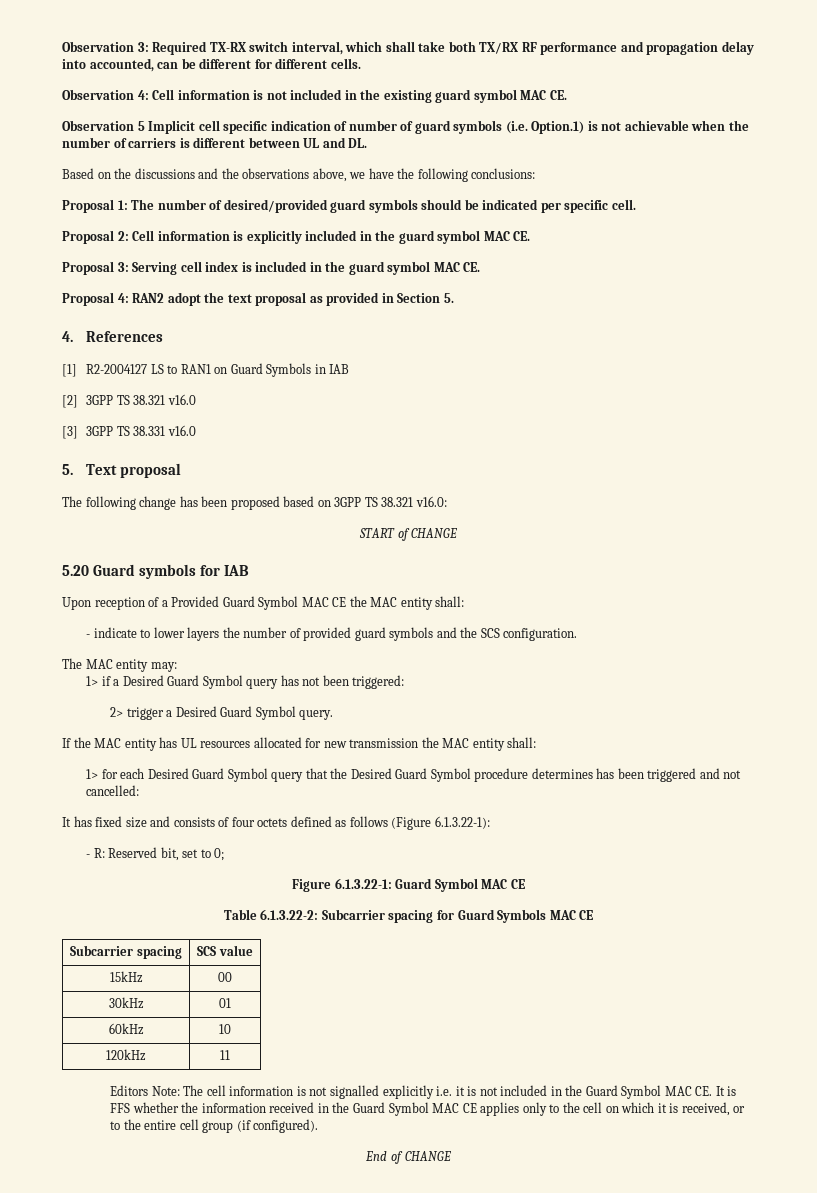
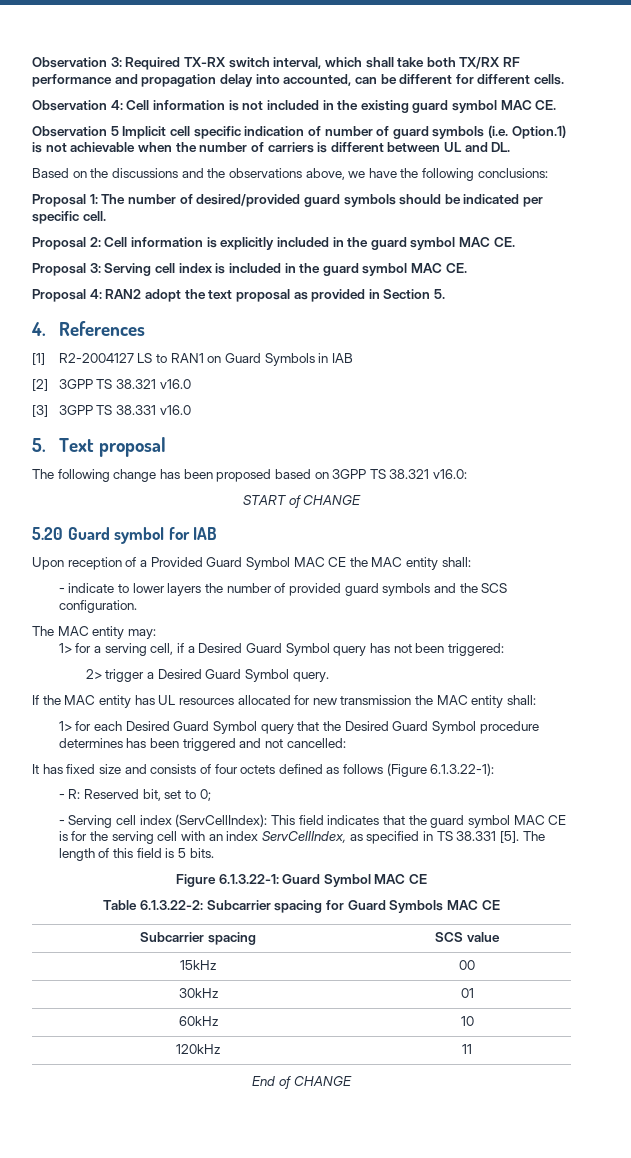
- 5.20 Guard symbols for IAB
+ 5.20 Guard symbol for IAB
- 1> if a Desired Guard Symbol query has not been triggered:
+ 1> for a serving cell, if a Desired Guard Symbol query has not been triggered:
+ - Serving cell index (ServCellIndex): This field indicates that the guard symbol MAC CE is for the serving cell with an index ServCellIndex, as specified in TS 38.331 [5]. The length of this field is 5 bits.
- Editors Note: The cell information is not signalled explicitly i.e. it is not included in the Guard Symbol MAC CE. It is FFS whether the information received in the Guard Symbol MAC CE applies only to the cell on which it is received, or to the entire cell group (if configured).

